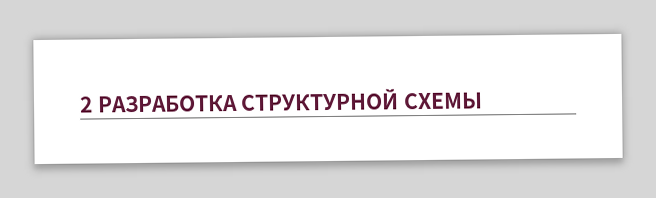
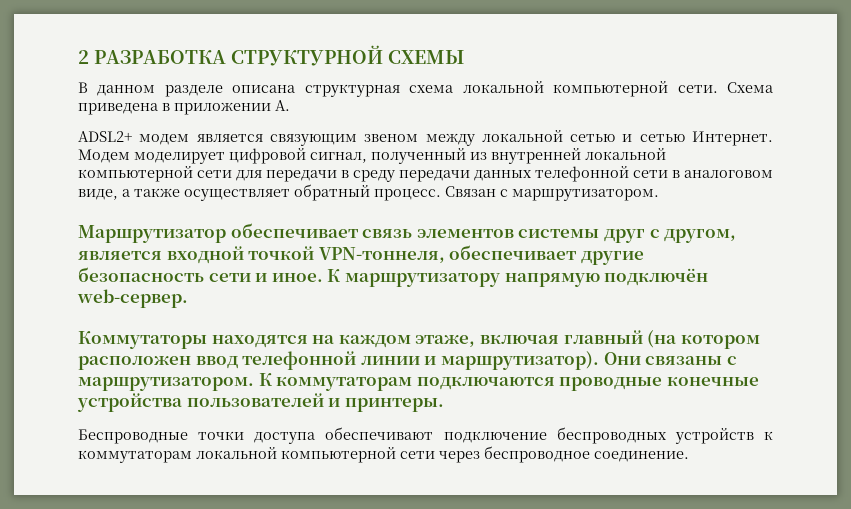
+ В данном разделе описана структурная схема локальной компьютерной сети. Схема приведена в приложении А.
+ ADSL2+ модем является связующим звеном между локальной сетью и сетью Интернет. Модем моделирует цифровой сигнал, полученный из внутренней локальной компьютерной сети для передачи в среду передачи данных телефонной сети в аналоговом виде, а также осуществляет обратный процесс. Связан с маршрутизатором.
+ Маршрутизатор обеспечивает связь элементов системы друг с другом, является входной точкой VPN-тоннеля, обеспечивает другие безопасность сети и иное. К маршрутизатору напрямую подключён web-сервер.
+ Коммутаторы находятся на каждом этаже, включая главный (на котором расположен ввод телефонной линии и маршрутизатор). Они связаны с маршрутизатором. К коммутаторам подключаются проводные конечные устройства пользователей и принтеры.
+ Беспроводные точки доступа обеспечивают подключение беспроводных устройств к коммутаторам локальной компьютерной сети через беспроводное соединение.

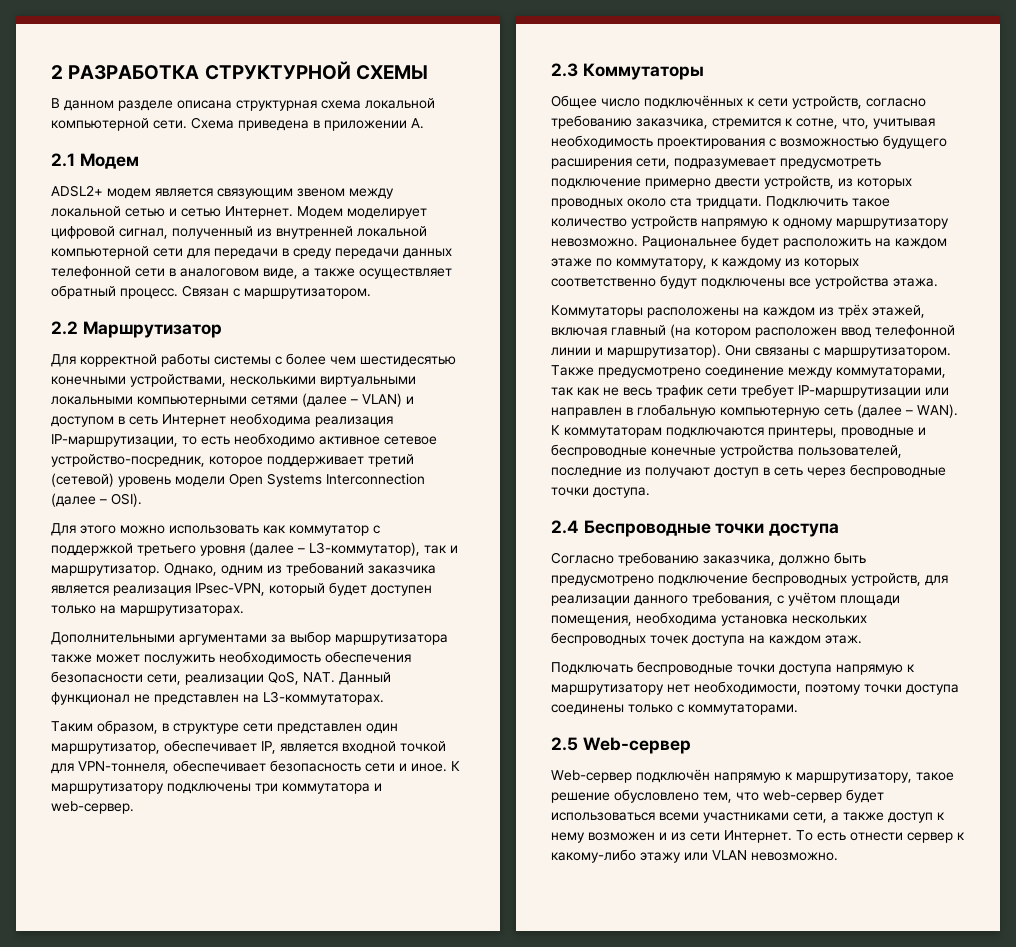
+ 2.1 Модем
- Маршрутизатор обеспечивает связь элементов системы друг с другом, является входной точкой VPN-тоннеля, обеспечивает другие безопасность сети и иное.
+ 2.2 Маршрутизатор
+ Для корректной работы системы с более чем шестидесятью конечными устройствами, несколькими виртуальными локальными компьютерными сетями (далее – VLAN) и доступом в сеть Интернет необходима реализация IP-маршрутизации, то есть необходимо активное сетевое устройство-посредник, которое поддерживает третий (сетевой) уровень модели Open Systems Interconnection (далее – OSI).
+ Для этого можно использовать как коммутатор с поддержкой третьего уровня (далее – L3-коммутатор), так и маршрутизатор. Однако, одним из требований заказчика является реализация IPsec-VPN, который будет доступен только на маршрутизаторах.
+ Дополнительными аргументами за выбор маршрутизатора также может послужить необходимость обеспечения безопасности сети, реализации QoS, NAT. Данный функционал не представлен на L3-коммутаторах.
+ Таким образом, в структуре сети представлен один маршрутизатор, обеспечивает IP, является входной точкой для VPN-тоннеля, обеспечивает безопасность сети и иное.
- К маршрутизатору напрямую подключён web-сервер.
+ К маршрутизатору подключены три коммутатора и web-сервер.
- Коммутаторы находятся на каждом этаже, включая главный (на котором расположен ввод телефонной линии и маршрутизатор).
+ 2.3 Коммутаторы
+ Общее число подключённых к сети устройств, согласно требованию заказчика, стремится к сотне, что, учитывая необходимость проектирования с возможностью будущего расширения сети, подразумевает предусмотреть подключение примерно двести устройств, из которых проводных около ста тридцати. Подключить такое количество устройств напрямую к одному маршрутизатору невозможно. Рациональнее будет расположить на каждом этаже по коммутатору, к каждому из которых соответственно будут подключены все устройства этажа.
+ Коммутаторы расположены на каждом из трёх этажей, включая главный (на котором расположен ввод телефонной линии и маршрутизатор).
- К коммутаторам подключаются проводные конечные устройства пользователей и принтеры.
- Беспроводные точки доступа обеспечивают подключение беспроводных устройств к коммутаторам локальной компьютерной сети через беспроводное соединение.
+ Также предусмотрено соединение между коммутаторами, так как не весь трафик сети требует IP-маршрутизации или направлен в глобальную компьютерную сеть (далее – WAN). К коммутаторам подключаются принтеры, проводные и беспроводные конечные устройства пользователей, последние из получают доступ в сеть через беспроводные точки доступа.
+ 2.4 Беспроводные точки доступа
+ Согласно требованию заказчика, должно быть предусмотрено подключение беспроводных устройств, для реализации данного требования, с учётом площади помещения, необходима установка нескольких беспроводных точек доступа на каждом этаж.
+ Подключать беспроводные точки доступа напрямую к маршрутизатору нет необходимости, поэтому точки доступа соединены только с коммутаторами.
+ 2.5 Web-сервер
+ Web-сервер подключён напрямую к маршрутизатору, такое решение обусловлено тем, что web-сервер будет использоваться всеми участниками сети, а также доступ к нему возможен и из сети Интернет. То есть отнести сервер к какому-либо этажу или VLAN невозможно.

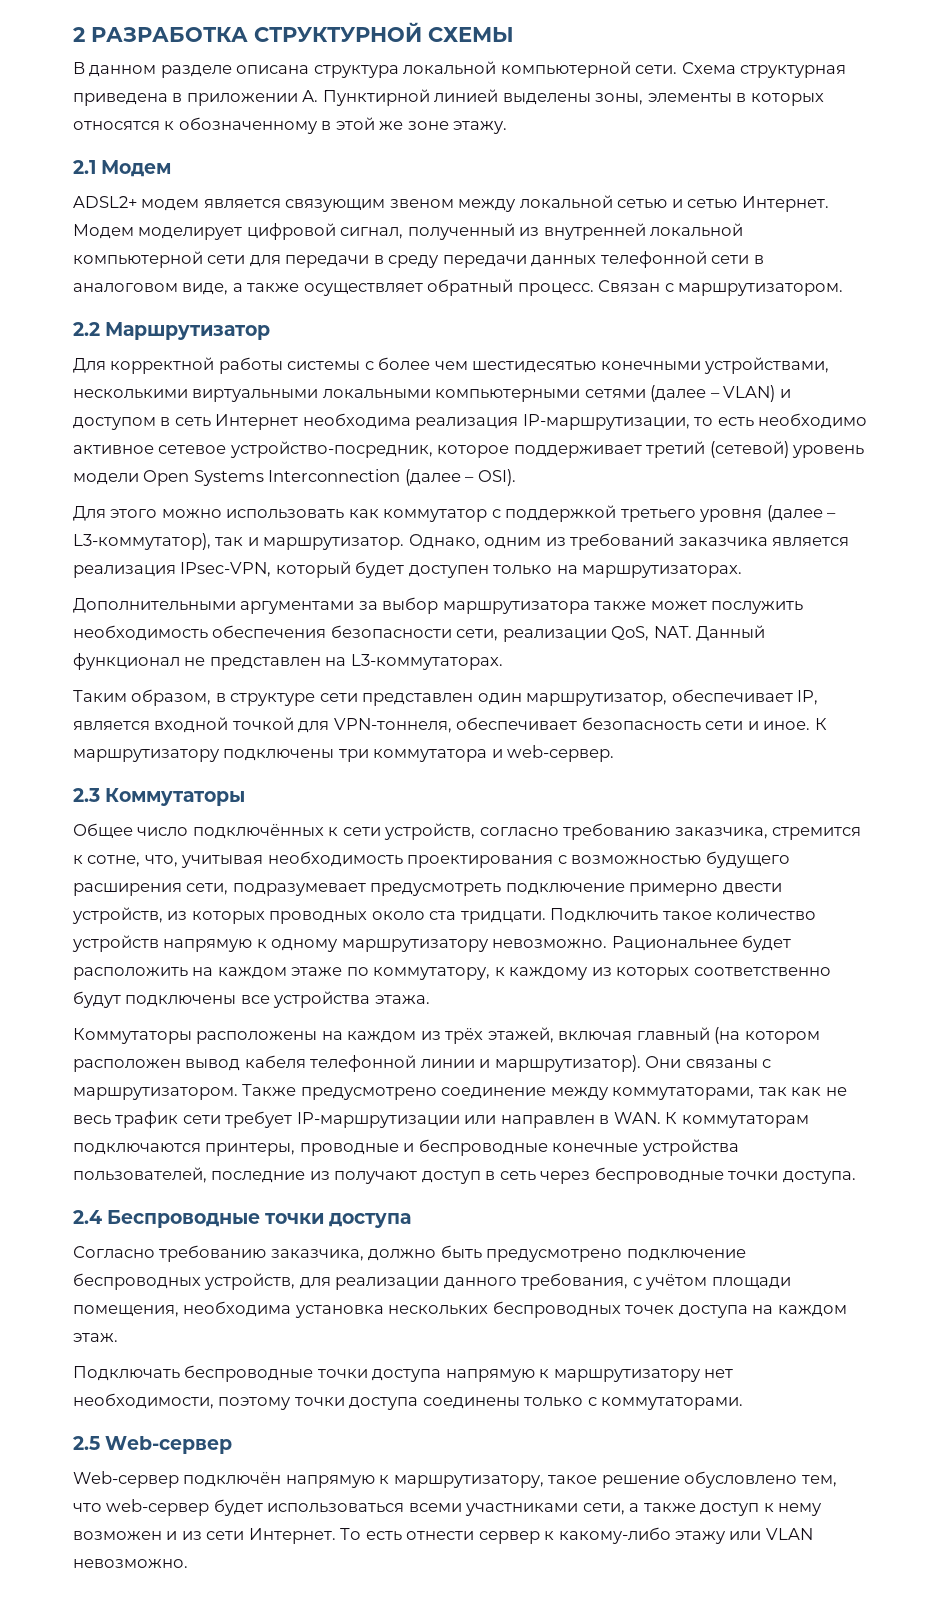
- В данном разделе описана структурная схема локальной компьютерной сети.
+ В данном разделе описана структура локальной компьютерной сети.
- Схема приведена в приложении А.
+ Схема структурная приведена в приложении А. Пунктирной линией выделены зоны, элементы в которых относятся к обозначенному в этой же зоне этажу.
- Коммутаторы расположены на каждом из трёх этажей, включая главный (на котором расположен ввод телефонной линии и маршрутизатор).
+ Коммутаторы расположены на каждом из трёх этажей, включая главный (на котором расположен вывод кабеля телефонной линии и маршрутизатор).
- Также предусмотрено соединение между коммутаторами, так как не весь трафик сети требует IP-маршрутизации или направлен в глобальную компьютерную сеть (далее – WAN). К коммутаторам подключаются принтеры, проводные и беспроводные конечные устройства пользователей, последние из получают доступ в сеть через беспроводные точки доступа.
+ Также предусмотрено соединение между коммутаторами, так как не весь трафик сети требует IP-маршрутизации или направлен в WAN. К коммутаторам подключаются принтеры, проводные и беспроводные конечные устройства пользователей, последние из получают доступ в сеть через беспроводные точки доступа.

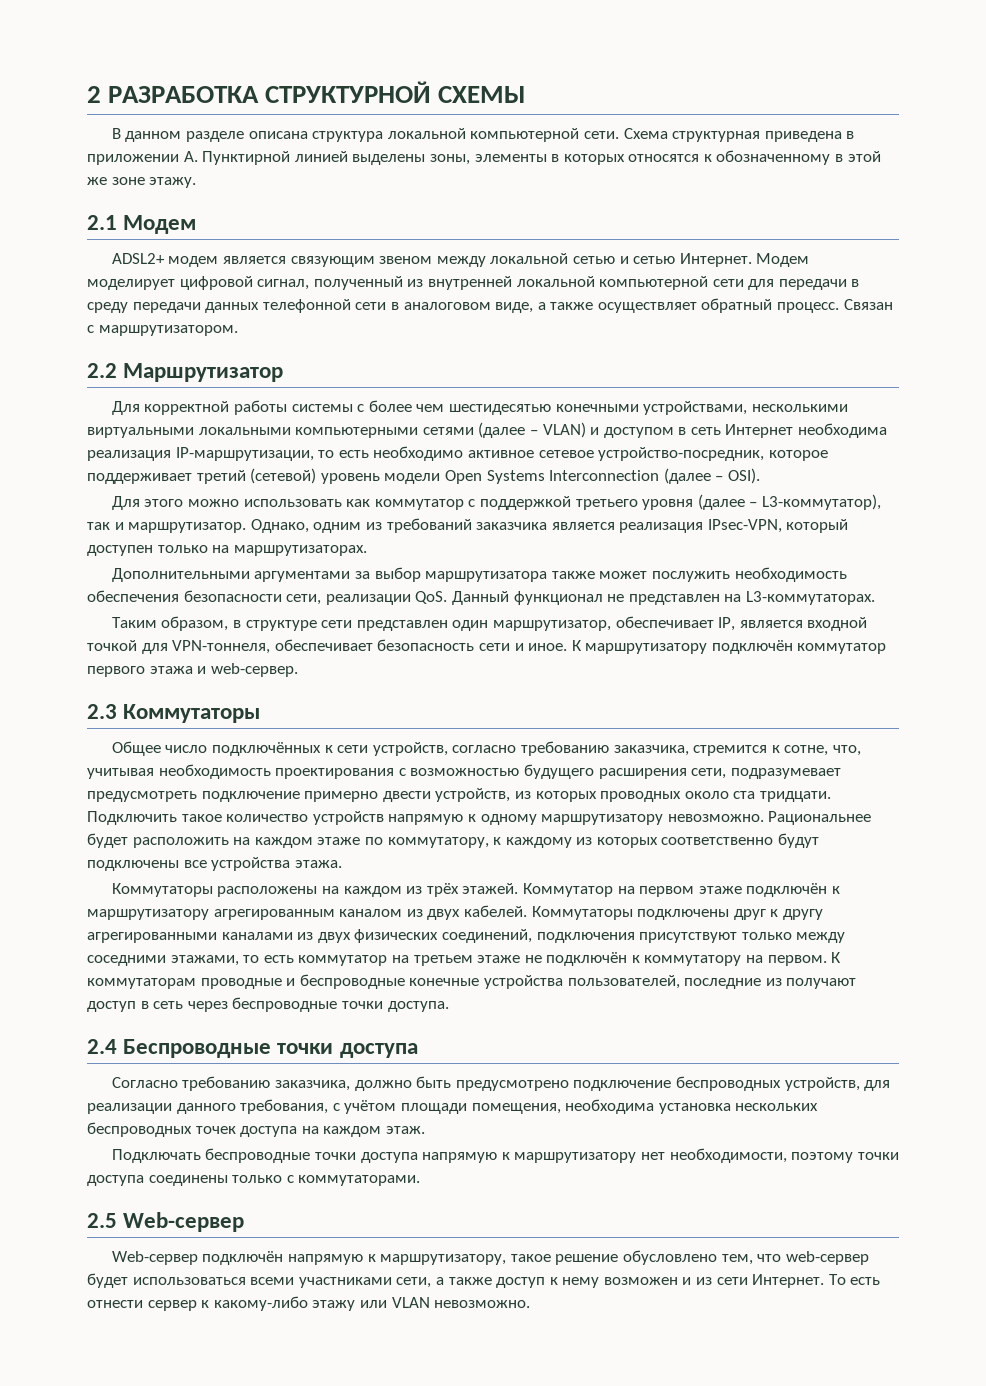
- Однако, одним из требований заказчика является реализация IPsec-VPN, который будет доступен только на маршрутизаторах.
+ Однако, одним из требований заказчика является реализация IPsec-VPN, который доступен только на маршрутизаторах.
- Дополнительными аргументами за выбор маршрутизатора также может послужить необходимость обеспечения безопасности сети, реализации QoS, NAT. Данный функционал не представлен на L3-коммутаторах.
+ Дополнительными аргументами за выбор маршрутизатора также может послужить необходимость обеспечения безопасности сети, реализации QoS. Данный функционал не представлен на L3-коммутаторах.
- К маршрутизатору подключены три коммутатора и web-сервер.
+ К маршрутизатору подключён коммутатор первого этажа и web-сервер.
- Коммутаторы расположены на каждом из трёх этажей, включая главный (на котором расположен вывод кабеля телефонной линии и маршрутизатор). Они связаны с маршрутизатором. Также предусмотрено соединение между коммутаторами, так как не весь трафик сети требует IP-маршрутизации или направлен в WAN. К коммутаторам подключаются принтеры, проводные и беспроводные конечные устройства пользователей, последние из получают доступ в сеть через беспроводные точки доступа.
+ Коммутаторы расположены на каждом из трёх этажей. Коммутатор на первом этаже подключён к маршрутизатору агрегированным каналом из двух кабелей. Коммутаторы подключены друг к другу агрегированными каналами из двух физических соединений, подключения присутствуют только между соседними этажами, то есть коммутатор на третьем этаже не подключён к коммутатору на первом. К коммутаторам проводные и беспроводные конечные устройства пользователей, последние из получают доступ в сеть через беспроводные точки доступа.

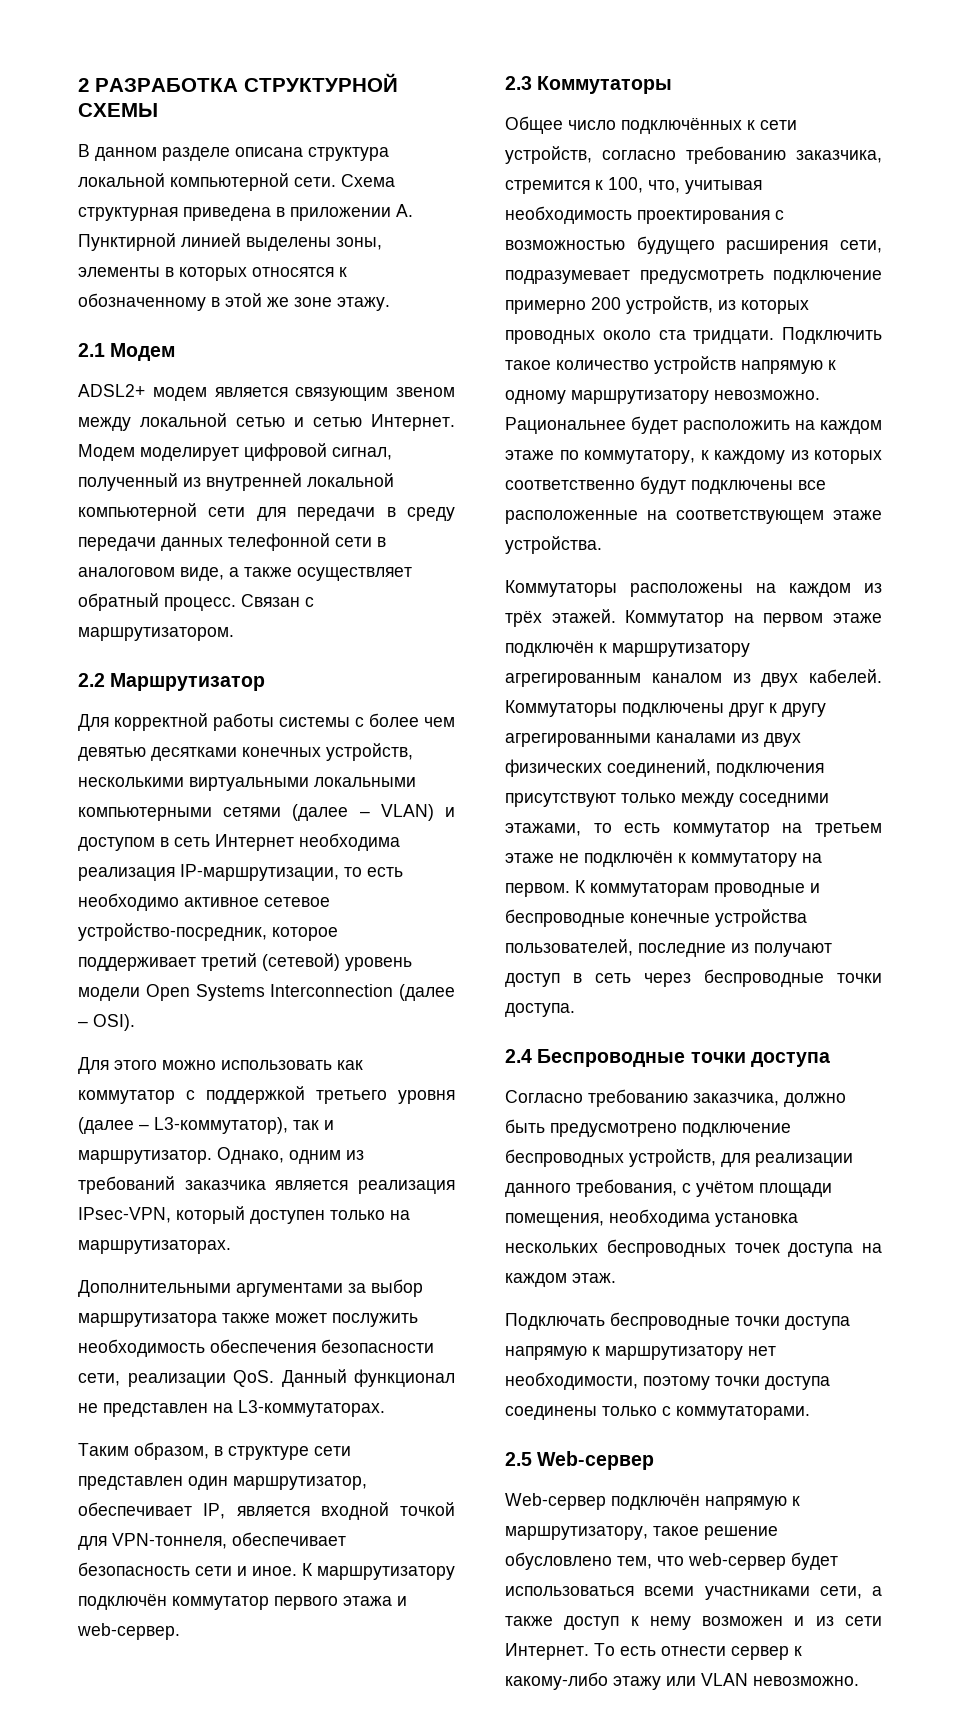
- Для корректной работы системы с более чем шестидесятью конечными устройствами, несколькими виртуальными локальными компьютерными сетями (далее – VLAN) и доступом в сеть Интернет необходима реализация IP-маршрутизации, то есть необходимо активное сетевое устройство-посредник, которое поддерживает третий (сетевой) уровень модели Open Systems Interconnection (далее – OSI).
+ Для корректной работы системы с более чем девятью десятками конечных устройств, несколькими виртуальными локальными компьютерными сетями (далее – VLAN) и доступом в сеть Интернет необходима реализация IP-маршрутизации, то есть необходимо активное сетевое устройство-посредник, которое поддерживает третий (сетевой) уровень модели Open Systems Interconnection (далее – OSI).
- Общее число подключённых к сети устройств, согласно требованию заказчика, стремится к сотне, что, учитывая необходимость проектирования с возможностью будущего расширения сети, подразумевает предусмотреть подключение примерно двести устройств, из которых проводных около ста тридцати.
+ Общее число подключённых к сети устройств, согласно требованию заказчика, стремится к 100, что, учитывая необходимость проектирования с возможностью будущего расширения сети, подразумевает предусмотреть подключение примерно 200 устройств, из которых проводных около ста тридцати.
- Рациональнее будет расположить на каждом этаже по коммутатору, к каждому из которых соответственно будут подключены все устройства этажа.
+ Рациональнее будет расположить на каждом этаже по коммутатору, к каждому из которых соответственно будут подключены все расположенные на соответствующем этаже устройства.

